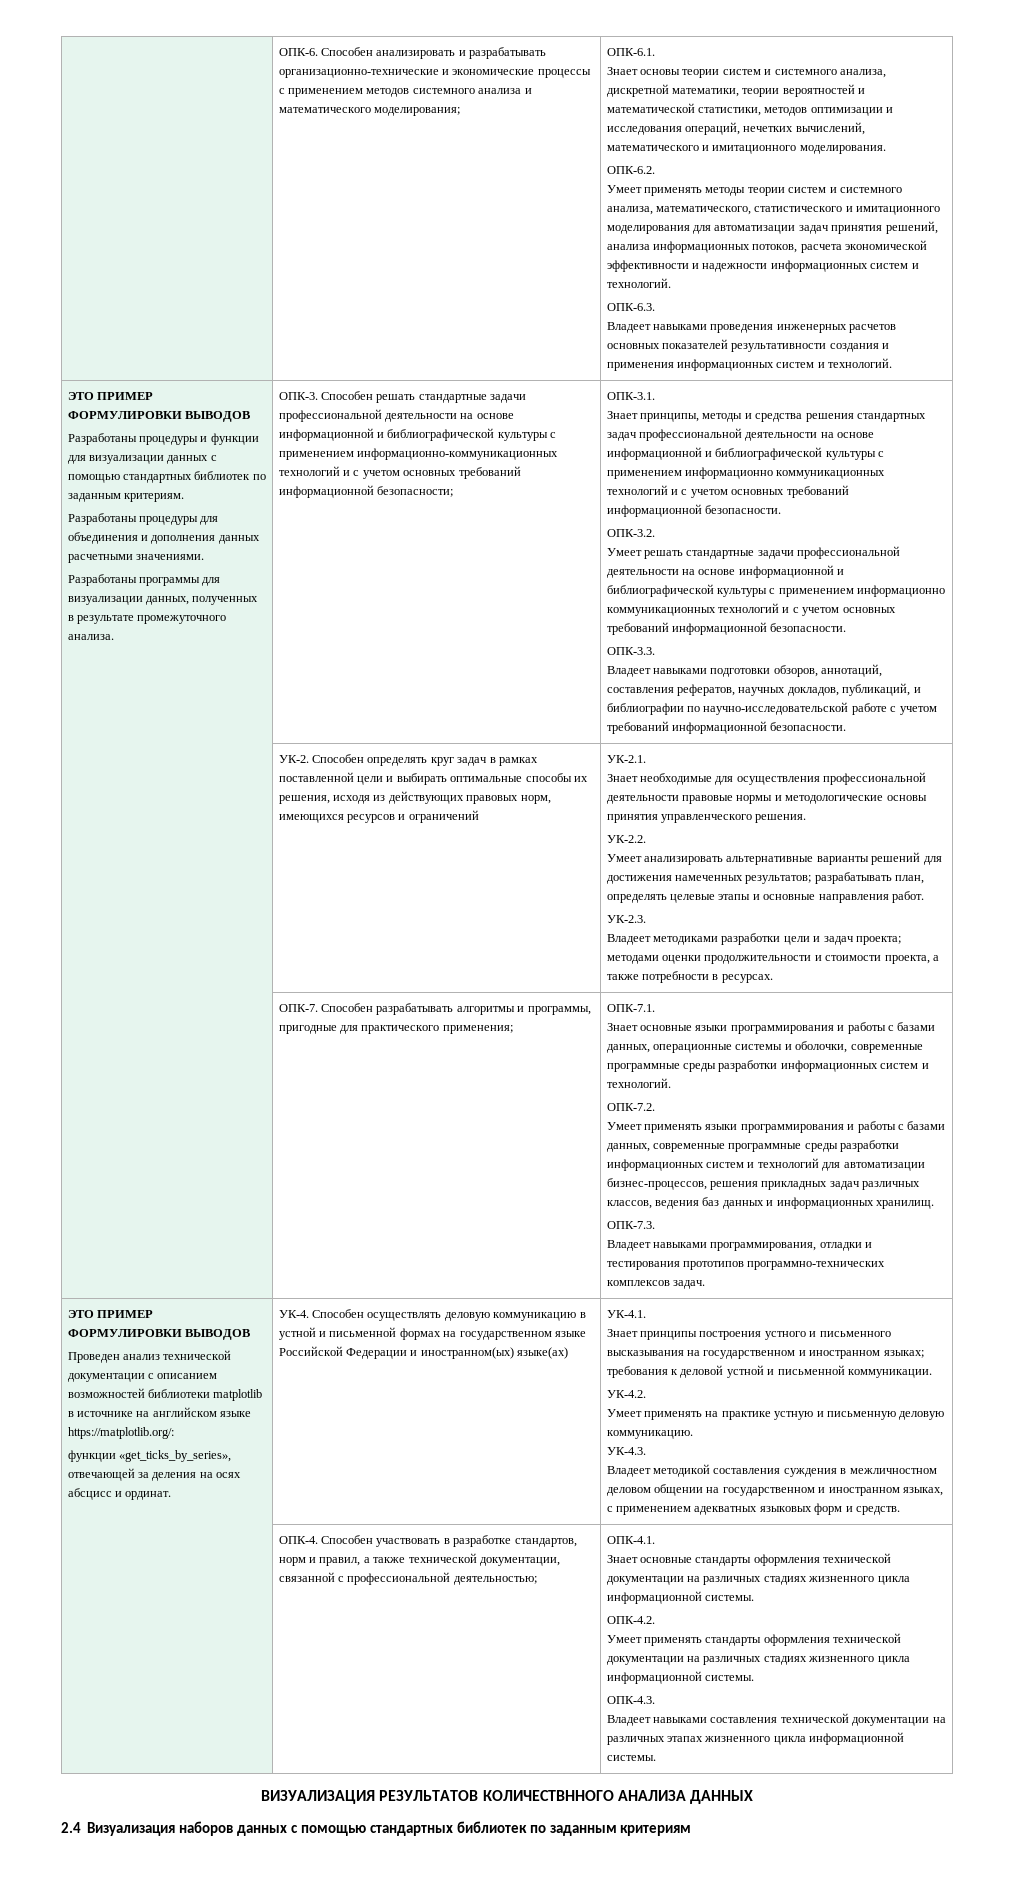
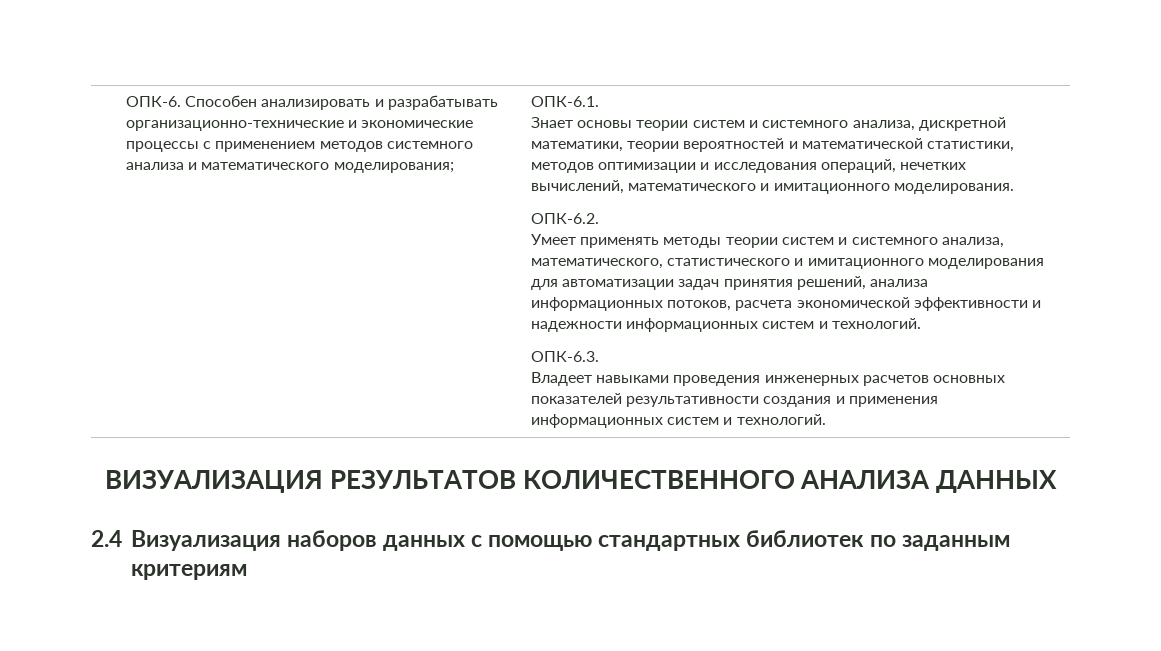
  Владеет навыками проведения инженерных расчетов основных показателей результативности создания и применения информационных систем и технологий.
- ЭТО ПРИМЕР ФОРМУЛИРОВКИ ВЫВОДОВ
- Разработаны процедуры и функции для визуализации данных с помощью стандартных библиотек по заданным критериям.
- Разработаны процедуры для объединения и дополнения данных расчетными значениями.
- Разработаны программы для визуализации данных, полученных в результате промежуточного анализа. | ОПК-3. Способен решать стандартные задачи профессиональной деятельности на основе информационной и библиографической культуры с применением информационно-коммуникационных технологий и с учетом основных требований информационной безопасности; | ОПК-3.1.
- Знает принципы, методы и средства решения стандартных задач профессиональной деятельности на основе информационной и библиографической культуры с применением информационно коммуникационных технологий и с учетом основных требований информационной безопасности.
- ОПК-3.2.
- Умеет решать стандартные задачи профессиональной деятельности на основе информационной и библиографической культуры с применением информационно коммуникационных технологий и с учетом основных требований информационной безопасности.
- ОПК-3.3.
- Владеет навыками подготовки обзоров, аннотаций, составления рефератов, научных докладов, публикаций, и библиографии по научно-исследовательской работе с учетом требований информационной безопасности.
- | УК-2. Способен определять круг задач в рамках поставленной цели и выбирать оптимальные способы их решения, исходя из действующих правовых норм, имеющихся ресурсов и ограничений | УК-2.1.
- Знает необходимые для осуществления профессиональной деятельности правовые нормы и методологические основы принятия управленческого решения.
- УК-2.2.
- Умеет анализировать альтернативные варианты решений для достижения намеченных результатов; разрабатывать план, определять целевые этапы и основные направления работ.
- УК-2.3.
- Владеет методиками разработки цели и задач проекта; методами оценки продолжительности и стоимости проекта, а также потребности в ресурсах.
- | ОПК-7. Способен разрабатывать алгоритмы и программы, пригодные для практического применения; | ОПК-7.1.
- Знает основные языки программирования и работы с базами данных, операционные системы и оболочки, современные программные среды разработки информационных систем и технологий.
- ОПК-7.2.
- Умеет применять языки программирования и работы с базами данных, современные программные среды разработки информационных систем и технологий для автоматизации бизнес-процессов, решения прикладных задач различных классов, ведения баз данных и информационных хранилищ.
- ОПК-7.3.
- Владеет навыками программирования, отладки и тестирования прототипов программно-технических комплексов задач.
- ЭТО ПРИМЕР ФОРМУЛИРОВКИ ВЫВОДОВ
- Проведен анализ технической документации с описанием возможностей библиотеки matplotlib в источнике на английском языке https://matplotlib.org/:
- функции «get_ticks_by_series», отвечающей за деления на осях абсцисс и ординат. | УК-4. Способен осуществлять деловую коммуникацию в устной и письменной формах на государственном языке Российской Федерации и иностранном(ых) языке(ах) | УК-4.1.
- Знает принципы построения устного и письменного высказывания на государственном и иностранном языках; требования к деловой устной и письменной коммуникации.
- УК-4.2.
- Умеет применять на практике устную и письменную деловую коммуникацию.
- УК-4.3.
- Владеет методикой составления суждения в межличностном деловом общении на государственном и иностранном языках, с применением адекватных языковых форм и средств.
- | ОПК-4. Способен участвовать в разработке стандартов, норм и правил, а также технической документации, связанной с профессиональной деятельностью; | ОПК-4.1.
- Знает основные стандарты оформления технической документации на различных стадиях жизненного цикла информационной системы.
- ОПК-4.2.
- Умеет применять стандарты оформления технической документации на различных стадиях жизненного цикла информационной системы.
- ОПК-4.3.
- Владеет навыками составления технической документации на различных этапах жизненного цикла информационной системы.
- ВИЗУАЛИЗАЦИЯ РЕЗУЛЬТАТОВ КОЛИЧЕСТВННОГО АНАЛИЗА ДАННЫХ
+ ВИЗУАЛИЗАЦИЯ РЕЗУЛЬТАТОВ КОЛИЧЕСТВЕННОГО АНАЛИЗА ДАННЫХ

